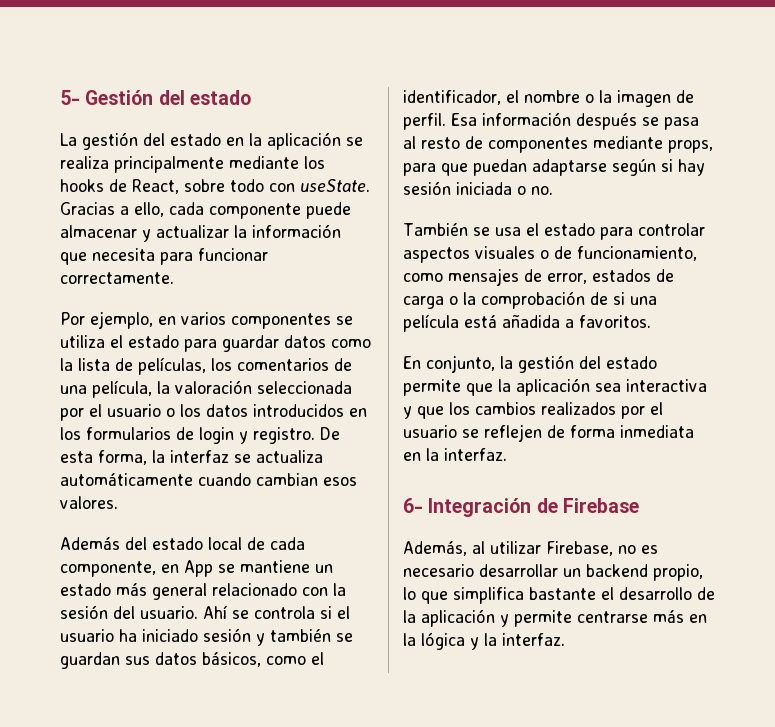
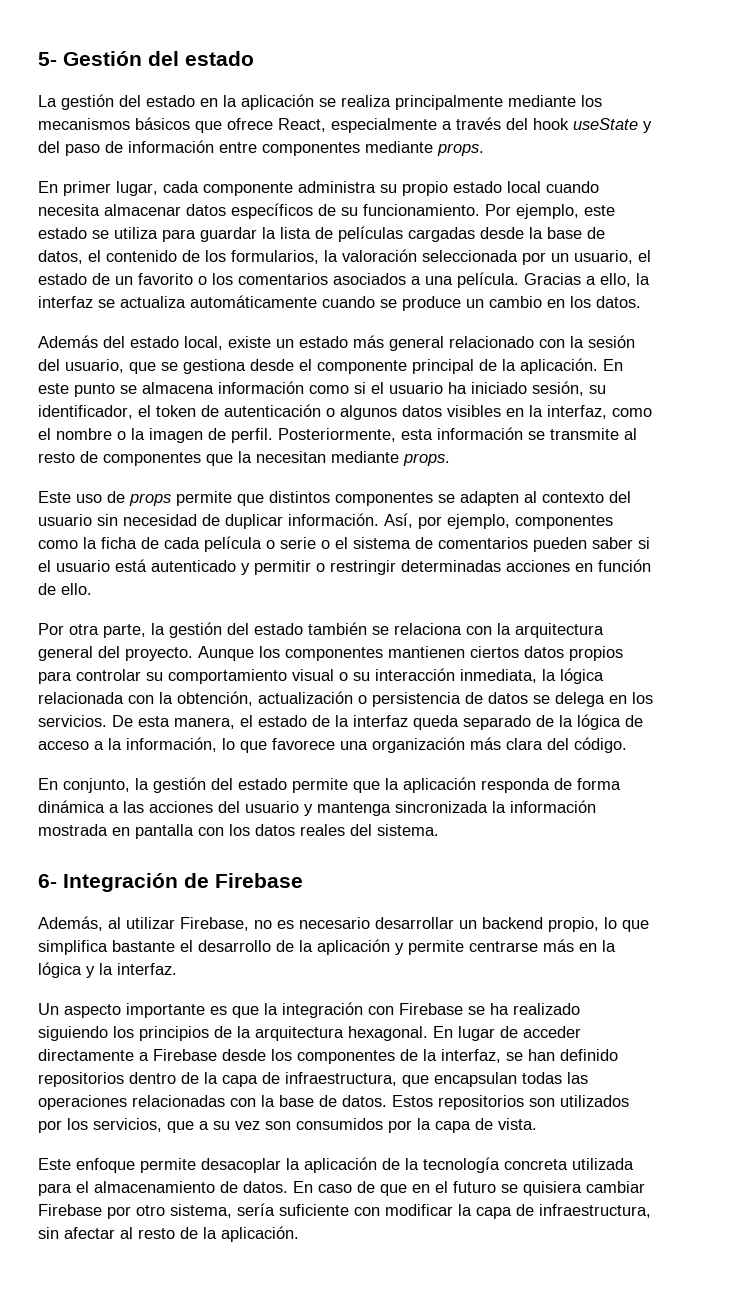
- La gestión del estado en la aplicación se realiza principalmente mediante los hooks de React, sobre todo con useState. Gracias a ello, cada componente puede almacenar y actualizar la información que necesita para funcionar correctamente.
- Por ejemplo, en varios componentes se utiliza el estado para guardar datos como la lista de películas, los comentarios de una película, la valoración seleccionada por el usuario o los datos introducidos en los formularios de login y registro. De esta forma, la interfaz se actualiza automáticamente cuando cambian esos valores.
- Además del estado local de cada componente, en App se mantiene un estado más general relacionado con la sesión del usuario. Ahí se controla si el usuario ha iniciado sesión y también se guardan sus datos básicos, como el identificador, el nombre o la imagen de perfil.
+ La gestión del estado en la aplicación se realiza principalmente mediante los mecanismos básicos que ofrece React, especialmente a través del hook useState y del paso de información entre componentes mediante props.
+ En primer lugar, cada componente administra su propio estado local cuando necesita almacenar datos específicos de su funcionamiento. Por ejemplo, este estado se utiliza para guardar la lista de películas cargadas desde la base de datos, el contenido de los formularios, la valoración seleccionada por un usuario, el estado de un favorito o los comentarios asociados a una película. Gracias a ello, la interfaz se actualiza automáticamente cuando se produce un cambio en los datos.
+ Además del estado local, existe un estado más general relacionado con la sesión del usuario, que se gestiona desde el componente principal de la aplicación. En este punto se almacena información como si el usuario ha iniciado sesión, su identificador, el token de autenticación o algunos datos visibles en la interfaz, como el nombre o la imagen de perfil.
- Esa información después se pasa al resto de componentes mediante props, para que puedan adaptarse según si hay sesión iniciada o no.
- También se usa el estado para controlar aspectos visuales o de funcionamiento, como mensajes de error, estados de carga o la comprobación de si una película está añadida a favoritos.
+ Posteriormente, esta información se transmite al resto de componentes que la necesitan mediante props.
+ Este uso de props permite que distintos componentes se adapten al contexto del usuario sin necesidad de duplicar información. Así, por ejemplo, componentes como la ficha de cada película o serie o el sistema de comentarios pueden saber si el usuario está autenticado y permitir o restringir determinadas acciones en función de ello.
+ Por otra parte, la gestión del estado también se relaciona con la arquitectura general del proyecto. Aunque los componentes mantienen ciertos datos propios para controlar su comportamiento visual o su interacción inmediata, la lógica relacionada con la obtención, actualización o persistencia de datos se delega en los servicios. De esta manera, el estado de la interfaz queda separado de la lógica de acceso a la información, lo que favorece una organización más clara del código.
- En conjunto, la gestión del estado permite que la aplicación sea interactiva y que los cambios realizados por el usuario se reflejen de forma inmediata en la interfaz.
+ En conjunto, la gestión del estado permite que la aplicación responda de forma dinámica a las acciones del usuario y mantenga sincronizada la información mostrada en pantalla con los datos reales del sistema.
+ Un aspecto importante es que la integración con Firebase se ha realizado siguiendo los principios de la arquitectura hexagonal. En lugar de acceder directamente a Firebase desde los componentes de la interfaz, se han definido repositorios dentro de la capa de infraestructura, que encapsulan todas las operaciones relacionadas con la base de datos. Estos repositorios son utilizados por los servicios, que a su vez son consumidos por la capa de vista.
+ Este enfoque permite desacoplar la aplicación de la tecnología concreta utilizada para el almacenamiento de datos. En caso de que en el futuro se quisiera cambiar Firebase por otro sistema, sería suficiente con modificar la capa de infraestructura, sin afectar al resto de la aplicación.

